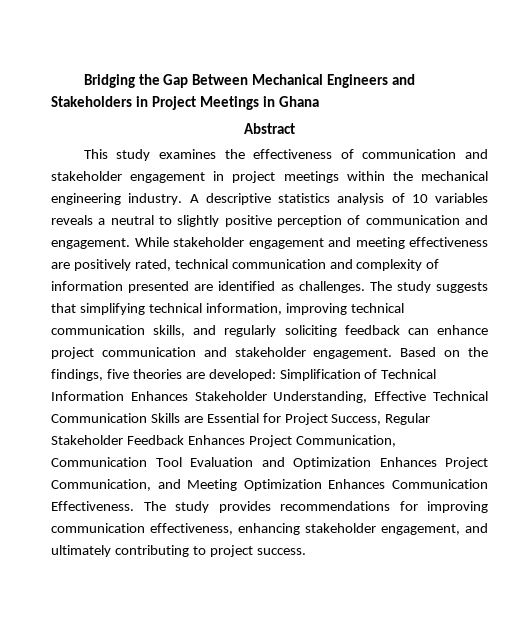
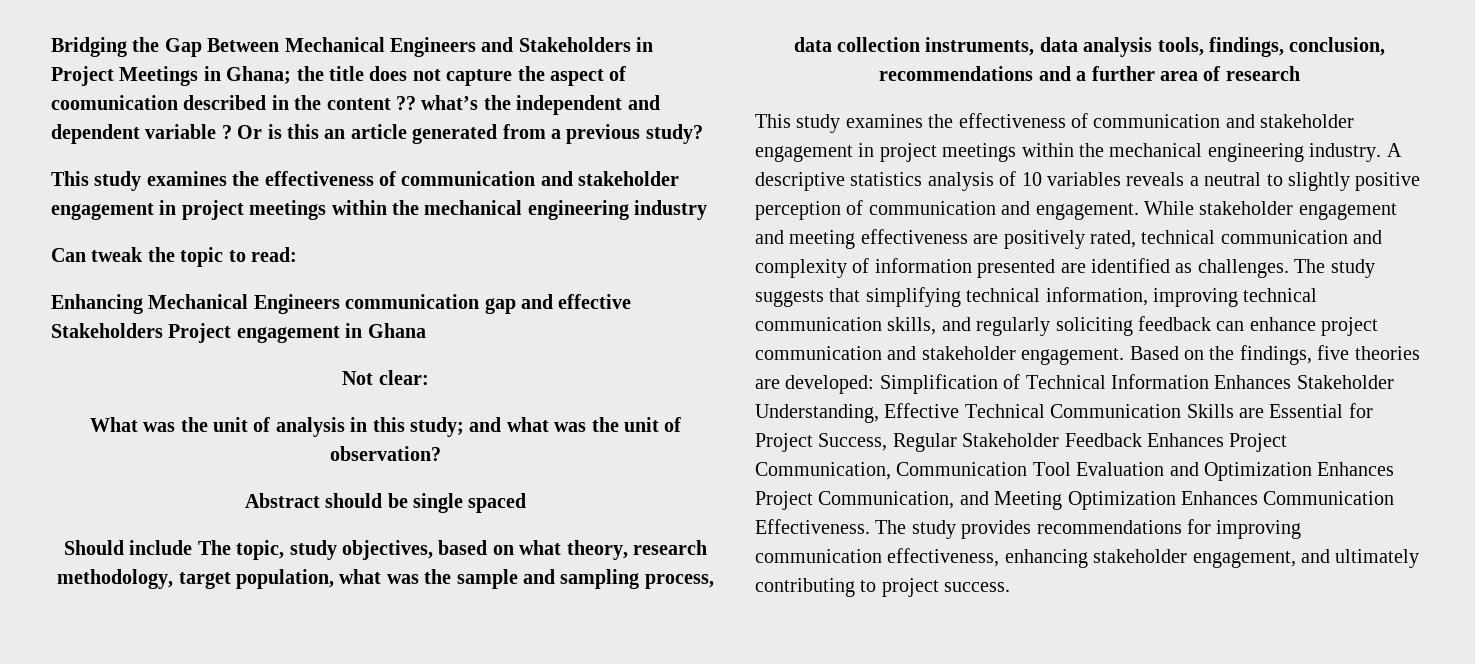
- Bridging the Gap Between Mechanical Engineers and Stakeholders in Project Meetings in Ghana
- Abstract
+ Bridging the Gap Between Mechanical Engineers and Stakeholders in Project Meetings in Ghana; the title does not capture the aspect of coomunication described in the content ?? what’s the independent and dependent variable ? Or is this an article generated from a previous study?
+ This study examines the effectiveness of communication and stakeholder engagement in project meetings within the mechanical engineering industry
+ Can tweak the topic to read:
+ Enhancing Mechanical Engineers communication gap and effective Stakeholders Project engagement in Ghana
+ Not clear:
+ What was the unit of analysis in this study; and what was the unit of observation?
+ Abstract should be single spaced
+ Should include The topic, study objectives, based on what theory, research methodology, target population, what was the sample and sampling process, data collection instruments, data analysis tools, findings, conclusion, recommendations and a further area of research

